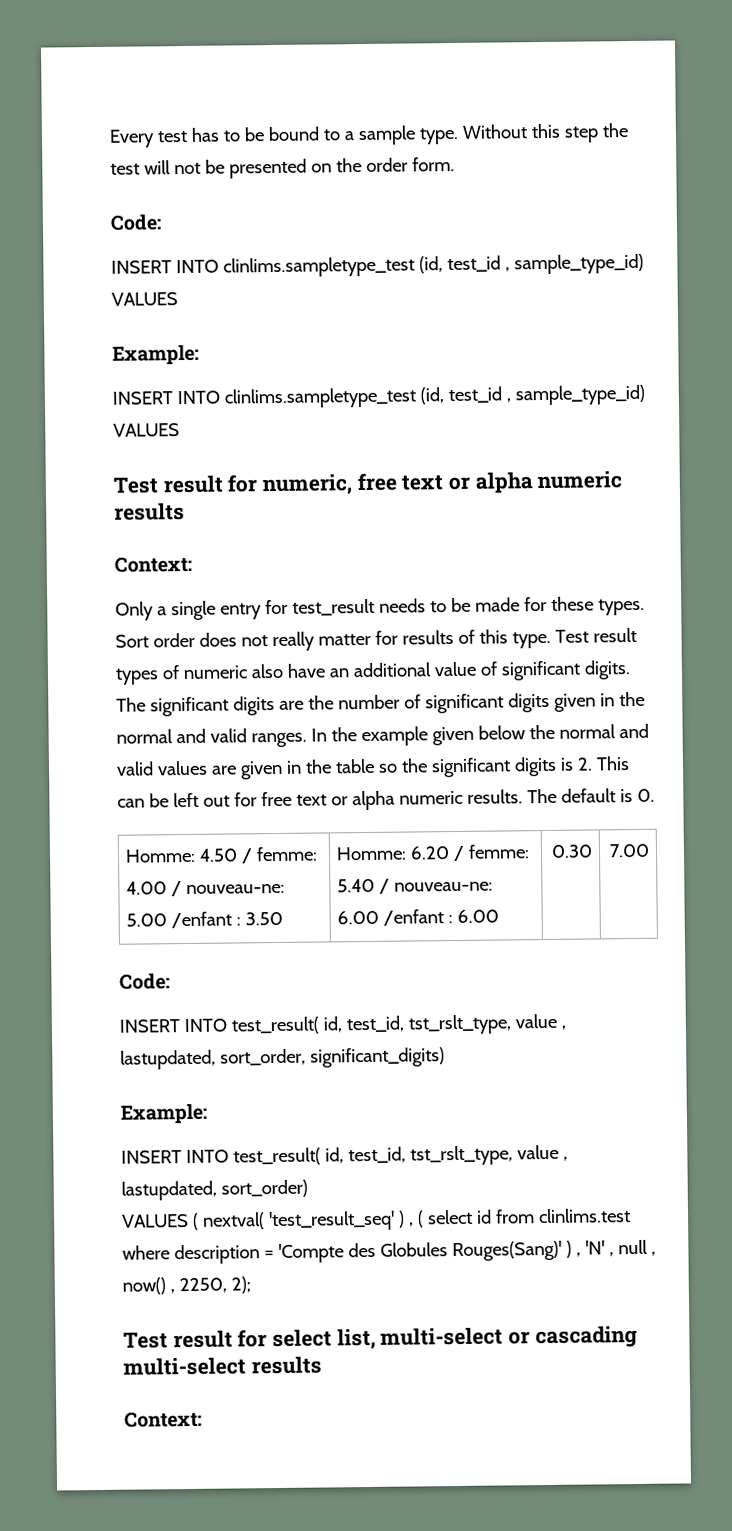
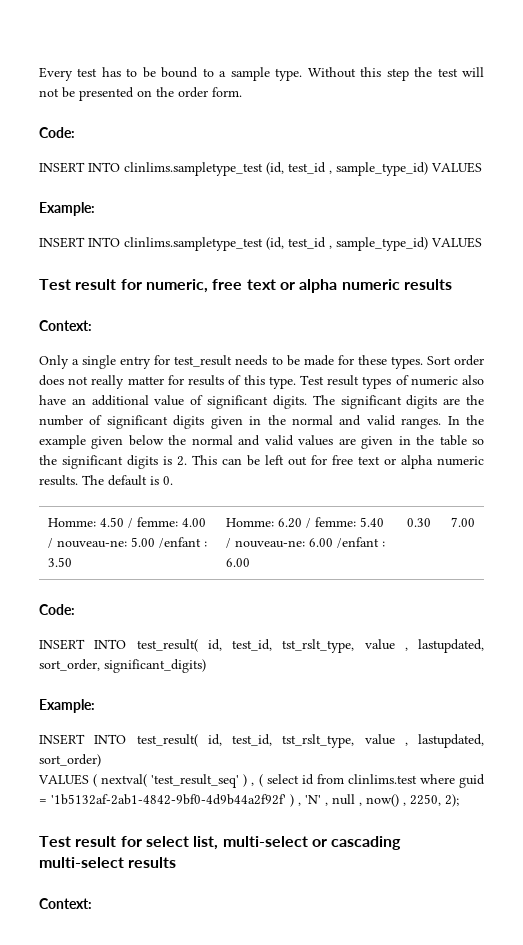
- VALUES ( nextval( 'test_result_seq' ) , ( select id from clinlims.test where description = 'Compte des Globules Rouges(Sang)' ) , 'N' , null , now() , 2250, 2);
+ VALUES ( nextval( 'test_result_seq' ) , ( select id from clinlims.test where guid = '1b5132af-2ab1-4842-9bf0-4d9b44a2f92f' ) , 'N' , null , now() , 2250, 2);

